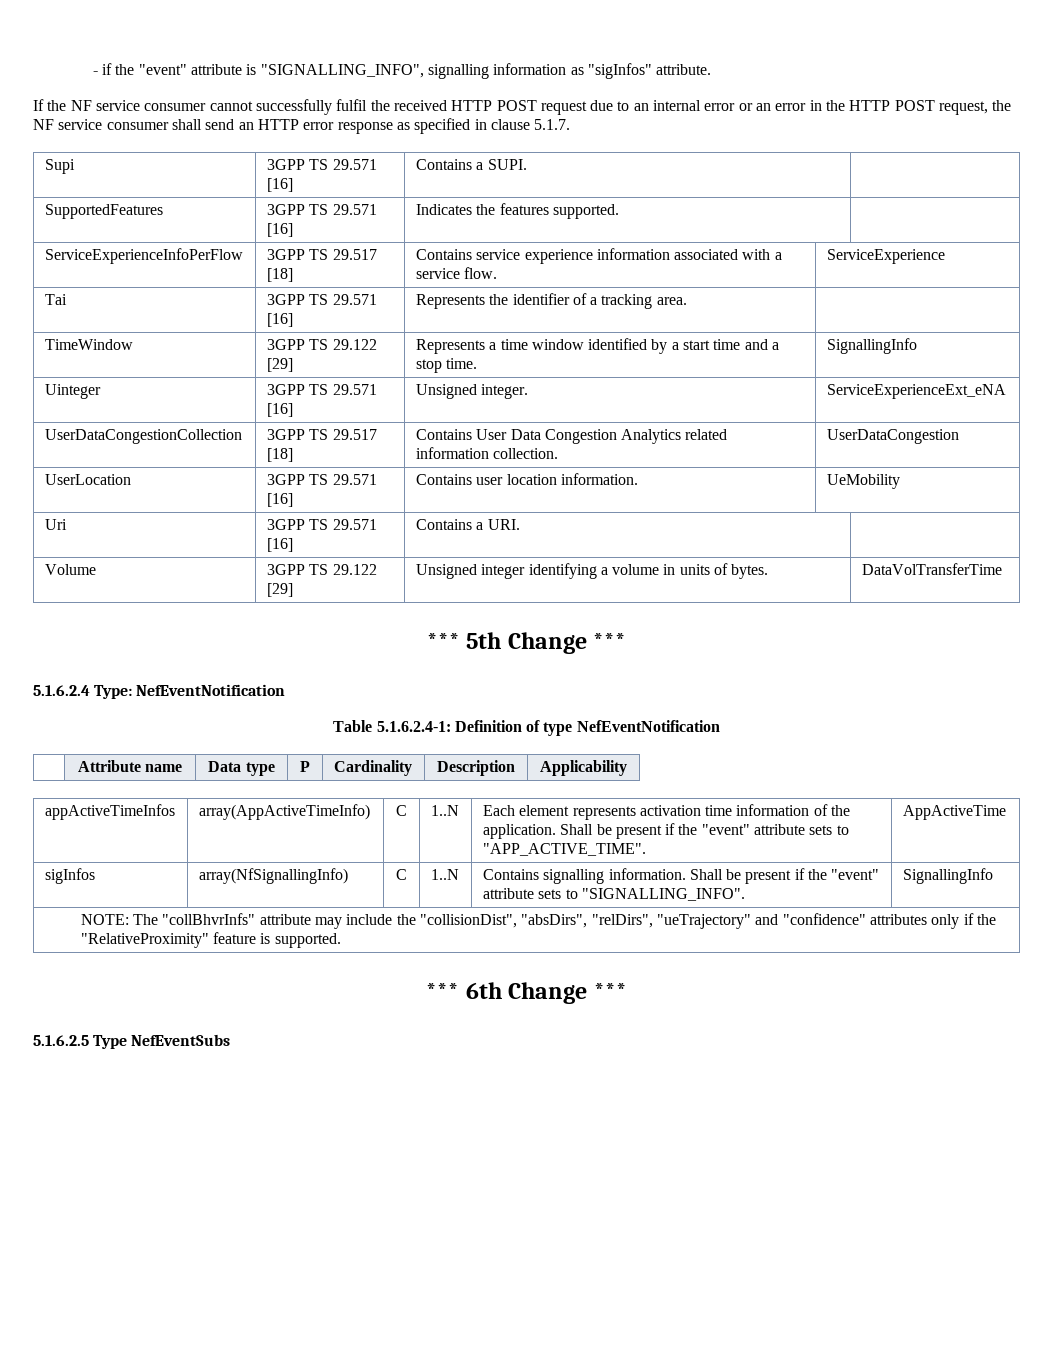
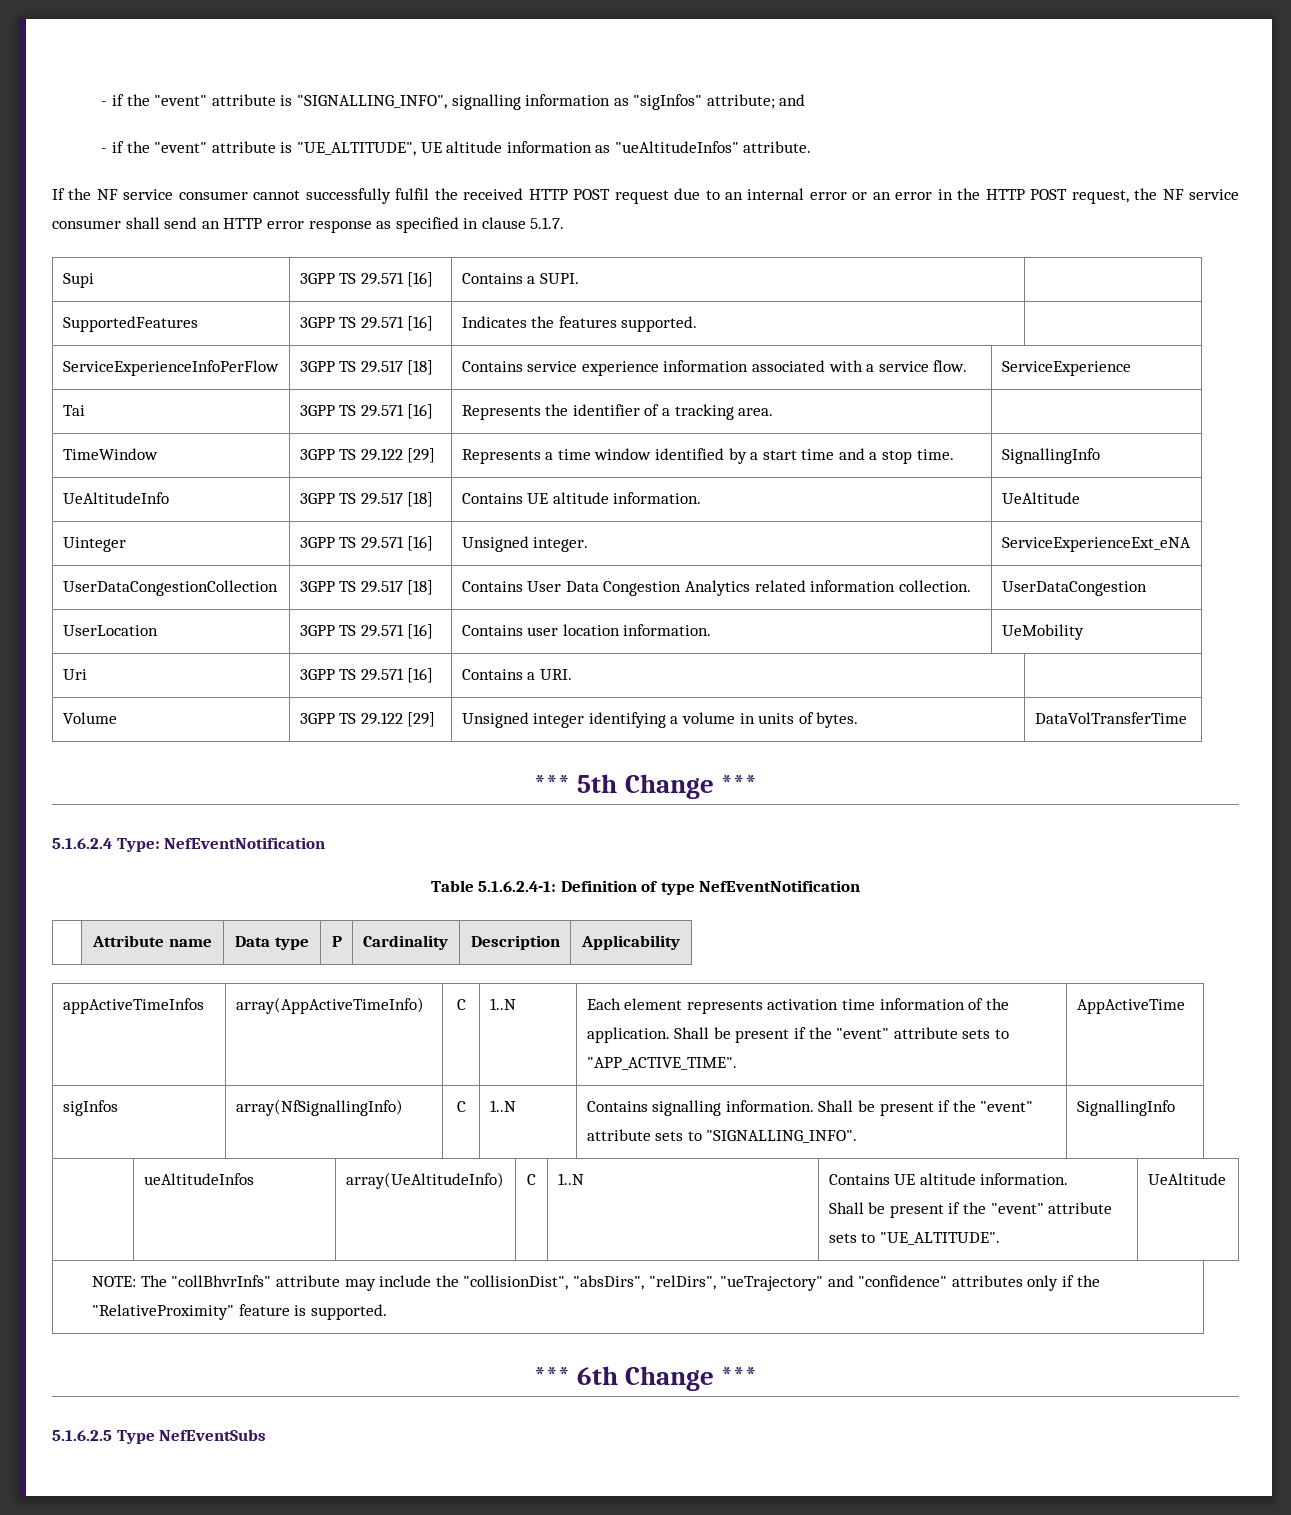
- - if the "event" attribute is "SIGNALLING_INFO", signalling information as "sigInfos" attribute.
+ - if the "event" attribute is "SIGNALLING_INFO", signalling information as "sigInfos" attribute; and
+ - if the "event" attribute is "UE_ALTITUDE", UE altitude information as "ueAltitudeInfos" attribute.
+ UeAltitudeInfo | 3GPP TS 29.517 [18] | Contains UE altitude information. | UeAltitude
+ | ueAltitudeInfos | array(UeAltitudeInfo) | C | 1..N | Contains UE altitude information.
+ Shall be present if the "event" attribute sets to "UE_ALTITUDE". | UeAltitude

